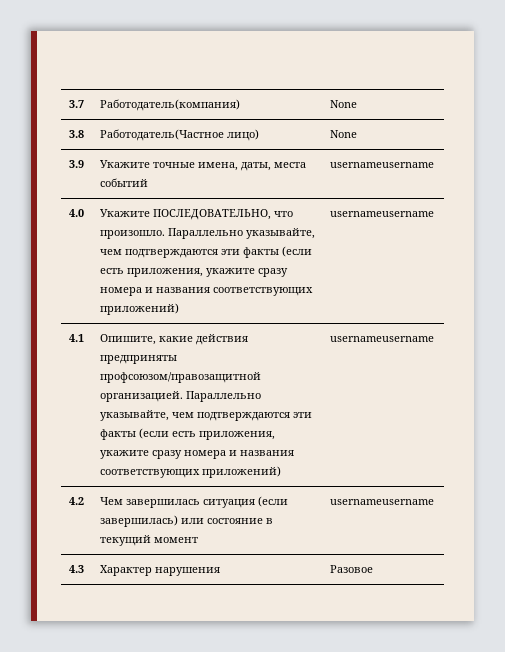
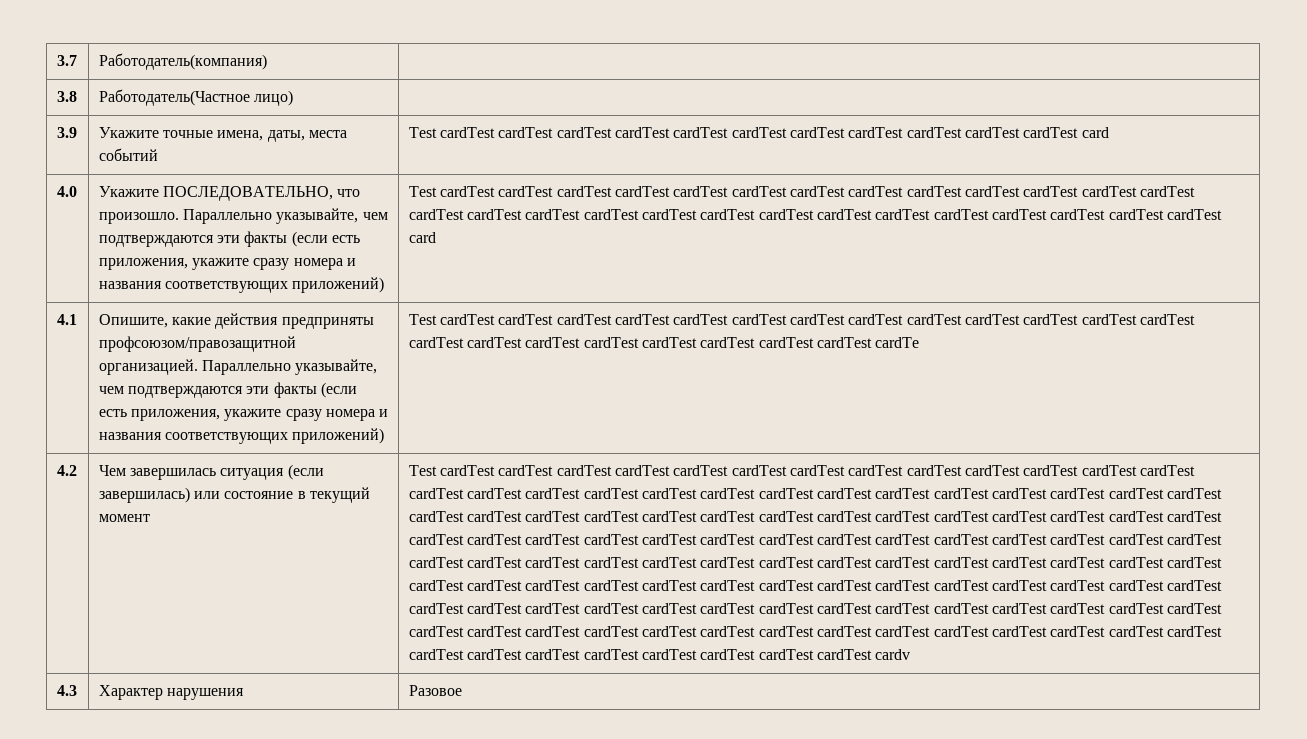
- 3.7 | Работодатель(компания) | None
+ 3.7 | Работодатель(компания) |
- 3.8 | Работодатель(Частное лицо) | None
+ 3.8 | Работодатель(Частное лицо) |
- 3.9 | Укажите точные имена, даты, места событий | usernameusername
+ 3.9 | Укажите точные имена, даты, места событий | Test cardTest cardTest cardTest cardTest cardTest cardTest cardTest cardTest cardTest cardTest cardTest card
- Укажите ПОСЛЕДОВАТЕЛЬНО, что произошло. Параллельно указывайте, чем подтверждаются эти факты (если есть приложения, укажите сразу номера и названия соответствующих приложений) | usernameusername
+ Укажите ПОСЛЕДОВАТЕЛЬНО, что произошло. Параллельно указывайте, чем подтверждаются эти факты (если есть приложения, укажите сразу номера и названия соответствующих приложений) | Test cardTest cardTest cardTest cardTest cardTest cardTest cardTest cardTest cardTest cardTest cardTest cardTest cardTest cardTest cardTest cardTest cardTest cardTest cardTest cardTest cardTest cardTest cardTest cardTest cardTest cardTest cardTest card
- Опишите, какие действия предприняты профсоюзом/правозащитной организацией. Параллельно указывайте, чем подтверждаются эти факты (если есть приложения, укажите сразу номера и названия соответствующих приложений) | usernameusername
+ Опишите, какие действия предприняты профсоюзом/правозащитной организацией. Параллельно указывайте, чем подтверждаются эти факты (если есть приложения, укажите сразу номера и названия соответствующих приложений) | Test cardTest cardTest cardTest cardTest cardTest cardTest cardTest cardTest cardTest cardTest cardTest cardTest cardTest cardTest cardTest cardTest cardTest cardTest cardTest cardTest cardTest cardTe
- Чем завершилась ситуация (если завершилась) или состояние в текущий момент | usernameusername
+ Чем завершилась ситуация (если завершилась) или состояние в текущий момент | Test cardTest cardTest cardTest cardTest cardTest cardTest cardTest cardTest cardTest cardTest cardTest cardTest cardTest cardTest cardTest cardTest cardTest cardTest cardTest cardTest cardTest cardTest cardTest cardTest cardTest cardTest cardTest cardTest cardTest cardTest cardTest cardTest cardTest cardTest cardTest cardTest cardTest cardTest cardTest cardTest cardTest cardTest cardTest cardTest cardTest cardTest cardTest cardTest cardTest cardTest cardTest cardTest cardTest cardTest cardTest cardTest cardTest cardTest cardTest cardTest cardTest cardTest cardTest cardTest cardTest cardTest cardTest cardTest cardTest cardTest cardTest cardTest cardTest cardTest cardTest cardTest cardTest cardTest cardTest cardTest cardTest cardTest cardTest cardTest cardTest cardTest cardTest cardTest cardTest cardTest cardTest cardTest cardTest cardTest cardTest cardTest cardTest cardTest cardTest cardTest cardTest cardTest cardTest cardTest cardTest cardTest cardTest cardTest cardTest cardTest cardTest cardTest cardTest cardTest cardTest cardTest cardTest cardTest cardTest cardv

